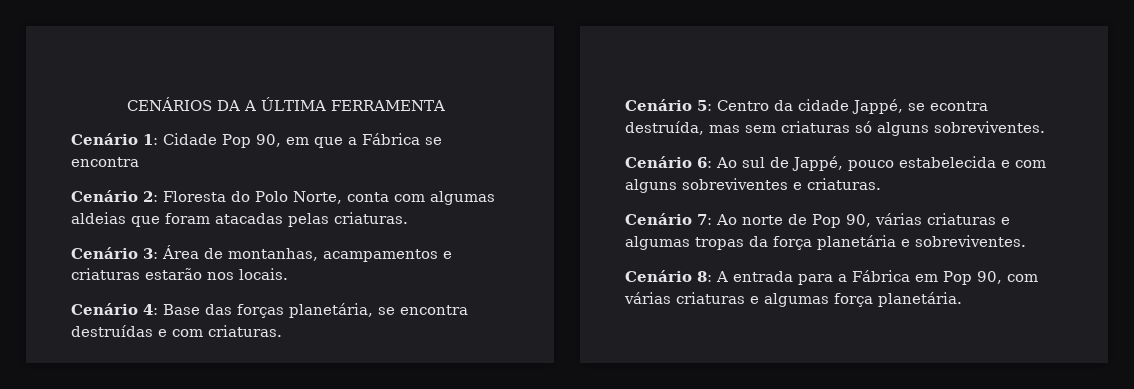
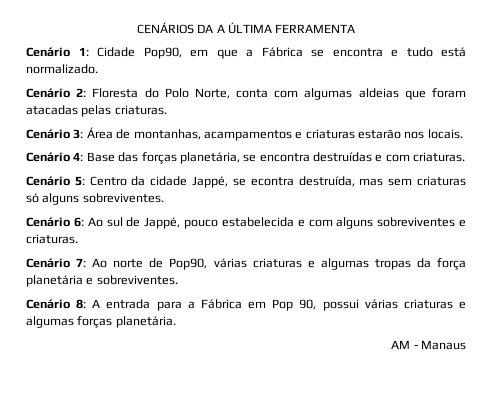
- Cenário 1: Cidade Pop 90, em que a Fábrica se encontra
+ Cenário 1: Cidade Pop90, em que a Fábrica se encontra e tudo está normalizado.
- Cenário 7: Ao norte de Pop 90, várias criaturas e algumas tropas da força planetária e sobreviventes.
+ Cenário 7: Ao norte de Pop90, várias criaturas e algumas tropas da força planetária e sobreviventes.
- Cenário 8: A entrada para a Fábrica em Pop 90, com várias criaturas e algumas força planetária.
+ Cenário 8: A entrada para a Fábrica em Pop 90, possui várias criaturas e algumas forças planetária.
+ AM - Manaus

